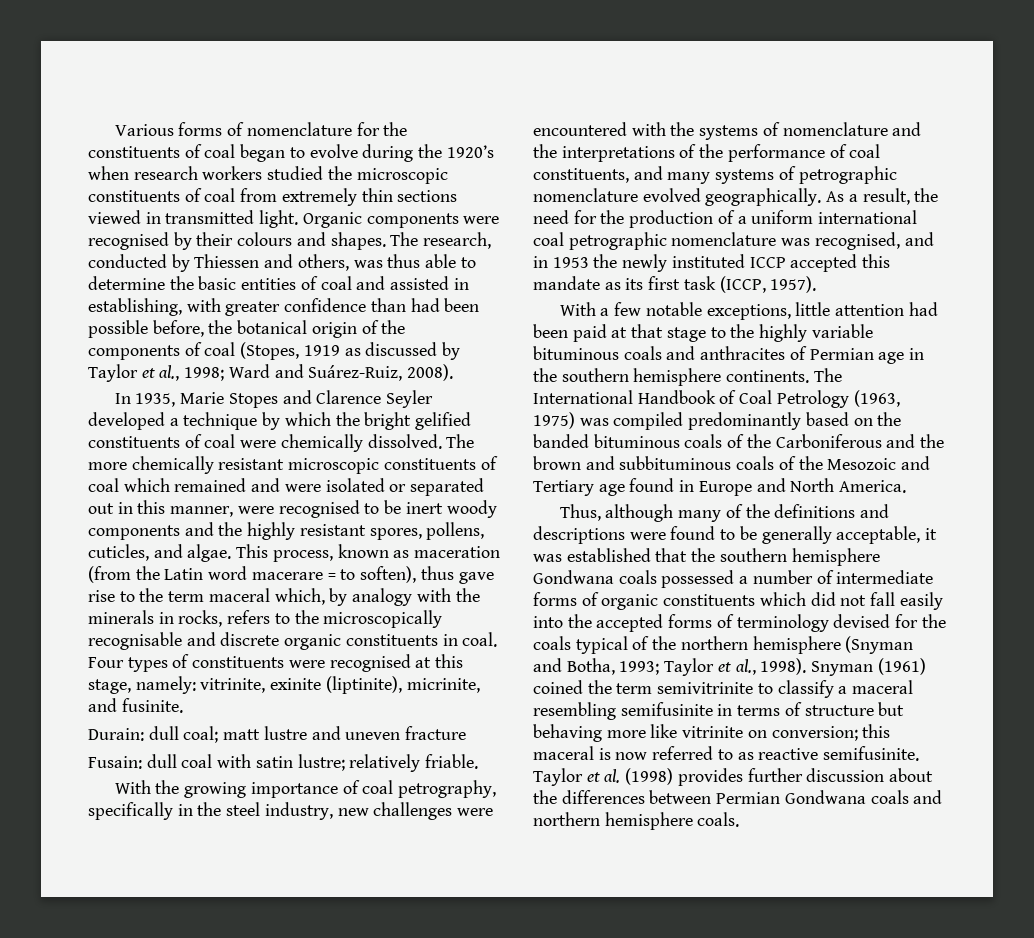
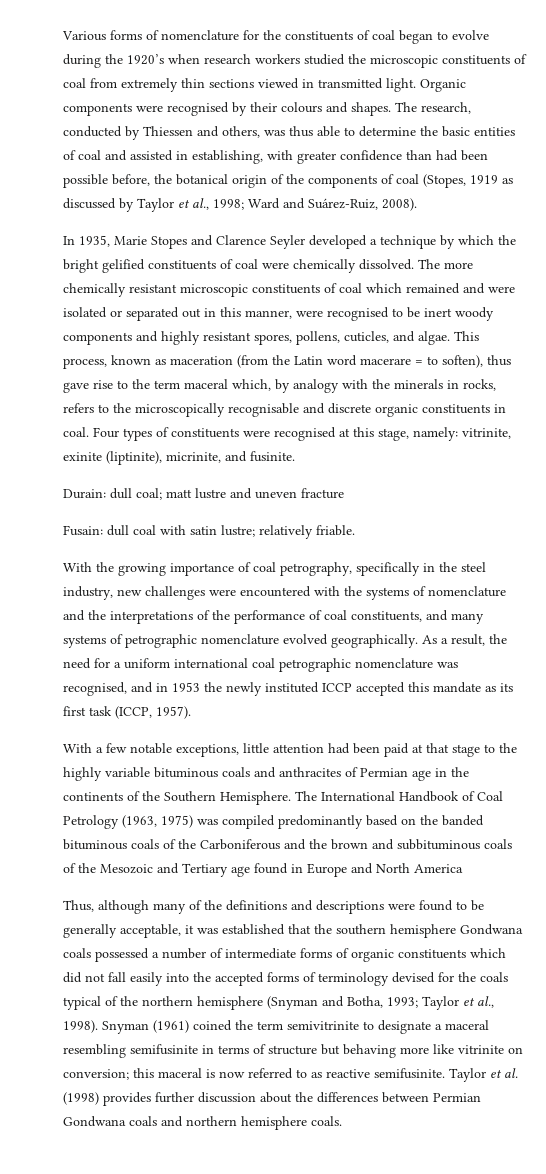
- The more chemically resistant microscopic constituents of coal which remained and were isolated or separated out in this manner, were recognised to be inert woody components and the highly resistant spores, pollens, cuticles, and algae.
+ The more chemically resistant microscopic constituents of coal which remained and were isolated or separated out in this manner, were recognised to be inert woody components and highly resistant spores, pollens, cuticles, and algae.
- As a result, the need for the production of a uniform international coal petrographic nomenclature was recognised, and in 1953 the newly instituted ICCP accepted this mandate as its first task (ICCP, 1957).
+ As a result, the need for a uniform international coal petrographic nomenclature was recognised, and in 1953 the newly instituted ICCP accepted this mandate as its first task (ICCP, 1957).
- With a few notable exceptions, little attention had been paid at that stage to the highly variable bituminous coals and anthracites of Permian age in the southern hemisphere continents.
+ With a few notable exceptions, little attention had been paid at that stage to the highly variable bituminous coals and anthracites of Permian age in the continents of the Southern Hemisphere.
- The International Handbook of Coal Petrology (1963, 1975) was compiled predominantly based on the banded bituminous coals of the Carboniferous and the brown and subbituminous coals of the Mesozoic and Tertiary age found in Europe and North America.
+ The International Handbook of Coal Petrology (1963, 1975) was compiled predominantly based on the banded bituminous coals of the Carboniferous and the brown and subbituminous coals of the Mesozoic and Tertiary age found in Europe and North America
- Snyman (1961) coined the term semivitrinite to classify a maceral resembling semifusinite in terms of structure but behaving more like vitrinite on conversion; this maceral is now referred to as reactive semifusinite.
+ Snyman (1961) coined the term semivitrinite to designate a maceral resembling semifusinite in terms of structure but behaving more like vitrinite on conversion; this maceral is now referred to as reactive semifusinite.

